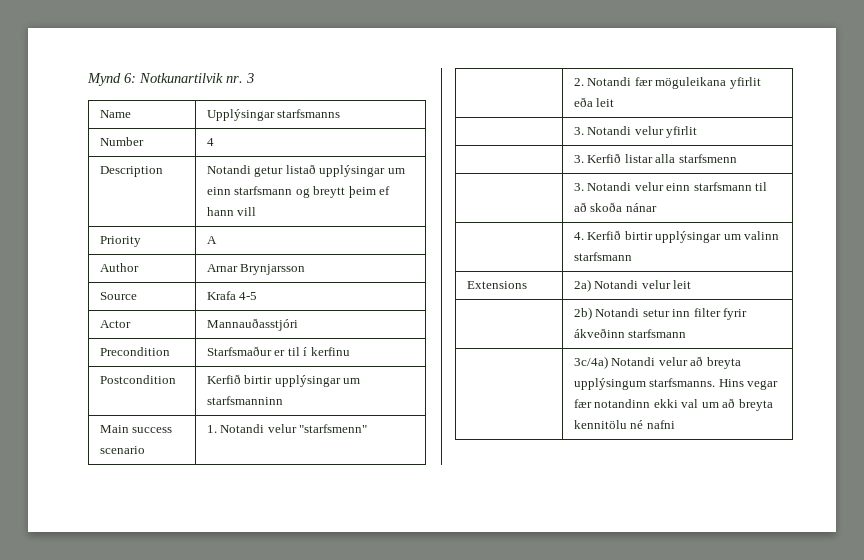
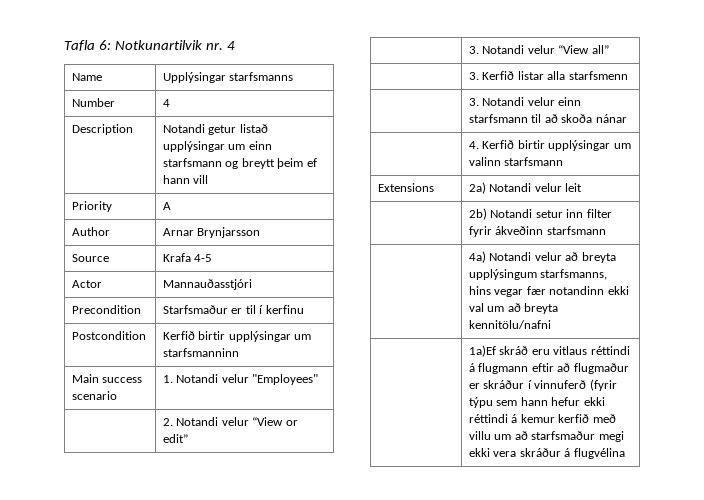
- Mynd 6: Notkunartilvik nr. 3
+ Tafla 6: Notkunartilvik nr. 4
- Main success scenario | 1. Notandi velur "starfsmenn"
+ Main success scenario | 1. Notandi velur "Employees"
- | 2. Notandi fær möguleikana yfirlit eða leit
- | 3. Notandi velur yfirlit
+ | 2. Notandi velur “View or edit”
+ | 3. Notandi velur “View all”
- | 3c/4a) Notandi velur að breyta upplýsingum starfsmanns. Hins vegar fær notandinn ekki val um að breyta kennitölu né nafni
+ | 4a) Notandi velur að breyta upplýsingum starfsmanns, hins vegar fær notandinn ekki val um að breyta kennitölu/nafni
+ | 1a)Ef skráð eru vitlaus réttindi á flugmann eftir að flugmaður er skráður í vinnuferð (fyrir týpu sem hann hefur ekki réttindi á kemur kerfið með villu um að starfsmaður megi ekki vera skráður á flugvélina

